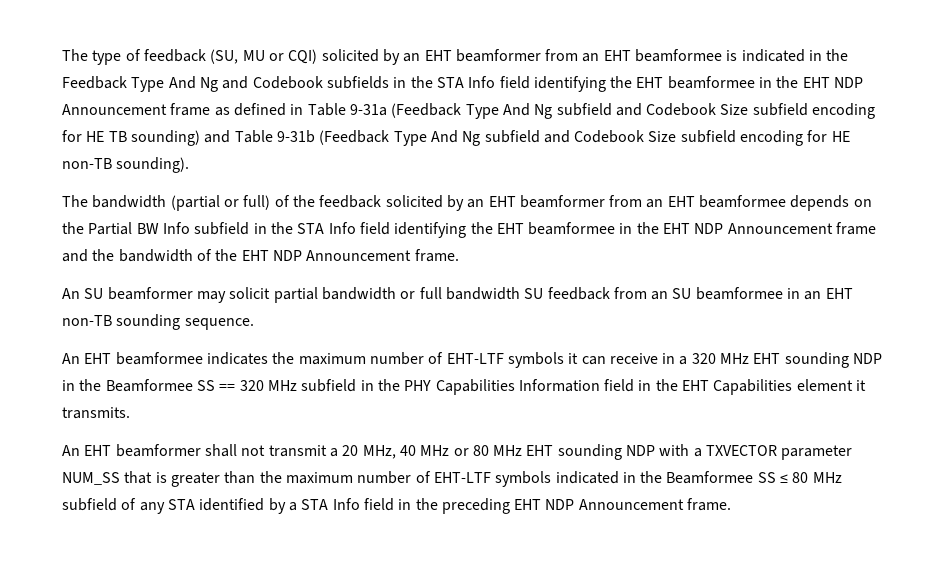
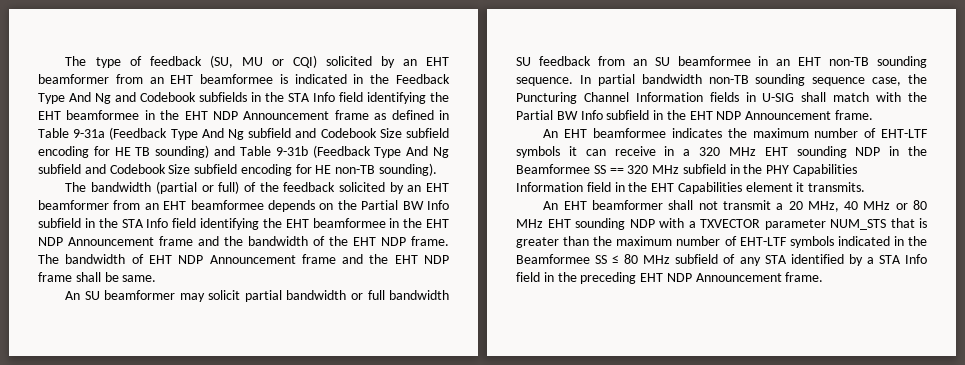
- The bandwidth (partial or full) of the feedback solicited by an EHT beamformer from an EHT beamformee depends on the Partial BW Info subfield in the STA Info field identifying the EHT beamformee in the EHT NDP Announcement frame and the bandwidth of the EHT NDP Announcement frame.
+ The bandwidth (partial or full) of the feedback solicited by an EHT beamformer from an EHT beamformee depends on the Partial BW Info subfield in the STA Info field identifying the EHT beamformee in the EHT NDP Announcement frame and the bandwidth of the EHT NDP frame. The bandwidth of EHT NDP Announcement frame and the EHT NDP frame shall be same.
+ In partial bandwidth non-TB sounding sequence case, the Puncturing Channel Information fields in U-SIG shall match with the Partial BW Info subfield in the EHT NDP Announcement frame.
- An EHT beamformer shall not transmit a 20 MHz, 40 MHz or 80 MHz EHT sounding NDP with a TXVECTOR parameter NUM_SS that is greater than the maximum number of EHT-LTF symbols indicated in the Beamformee SS ≤ 80 MHz subfield of any STA identified by a STA Info field in the preceding EHT NDP Announcement frame.
+ An EHT beamformer shall not transmit a 20 MHz, 40 MHz or 80 MHz EHT sounding NDP with a TXVECTOR parameter NUM_STS that is greater than the maximum number of EHT-LTF symbols indicated in the Beamformee SS ≤ 80 MHz subfield of any STA identified by a STA Info field in the preceding EHT NDP Announcement frame.

